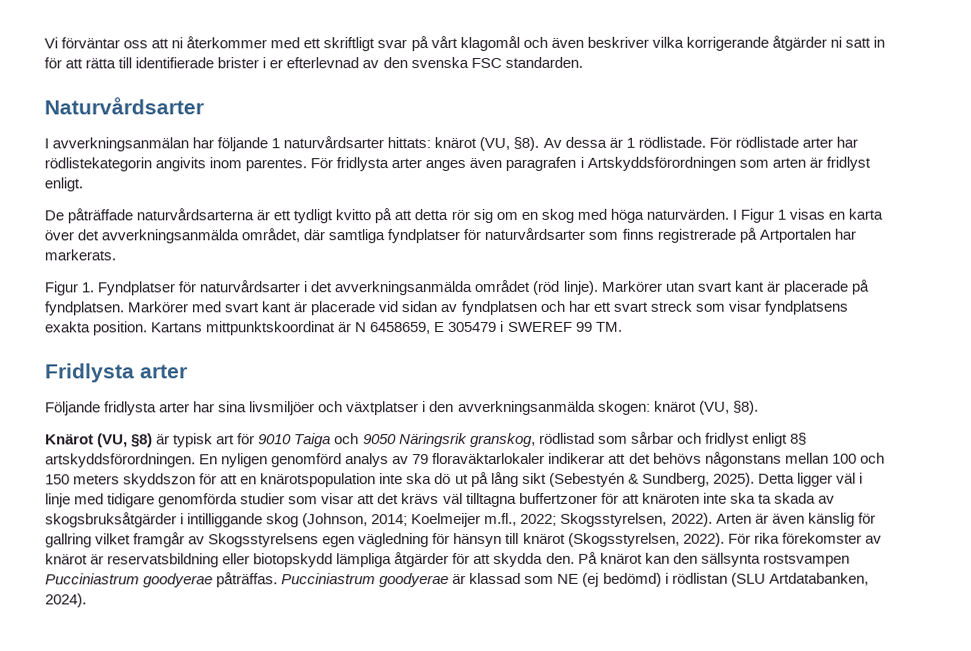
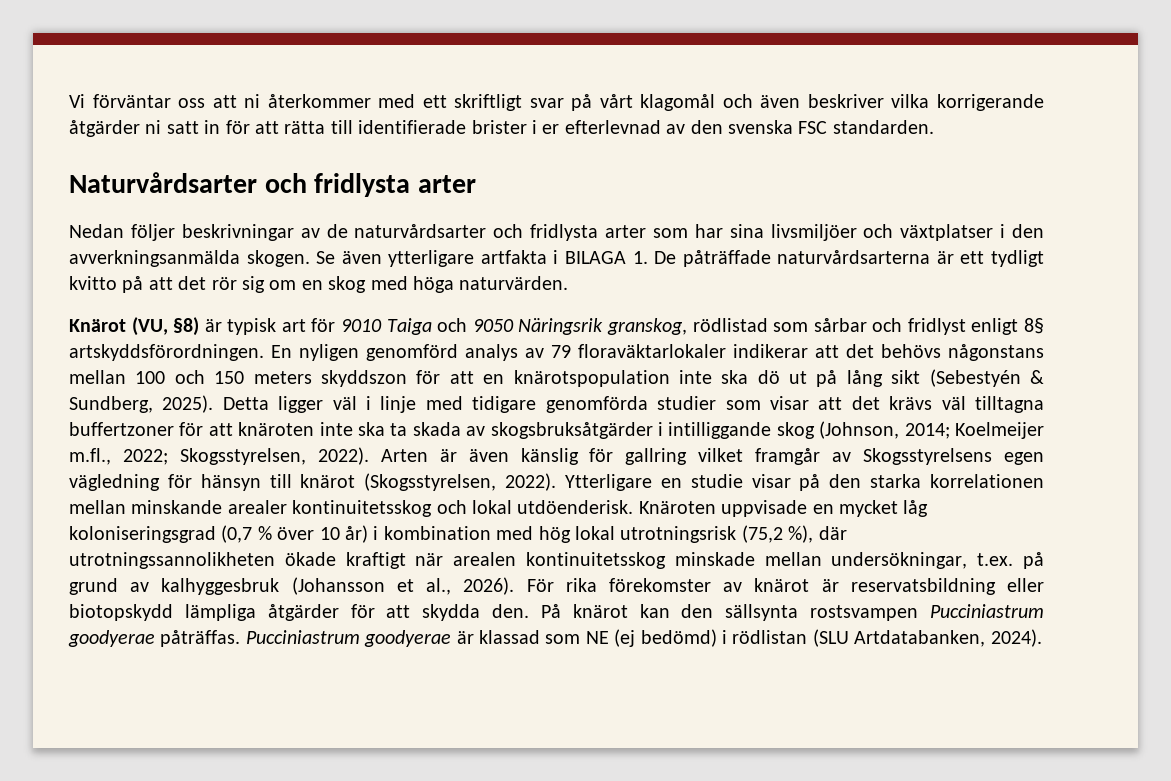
- Naturvårdsarter
- I avverkningsanmälan har följande 1 naturvårdsarter hittats: knärot (VU, §8). Av dessa är 1 rödlistade. För rödlistade arter har rödlistekategorin angivits inom parentes. För fridlysta arter anges även paragrafen i Artskyddsförordningen som arten är fridlyst enligt.
- De påträffade naturvårdsarterna är ett tydligt kvitto på att detta rör sig om en skog med höga naturvärden. I Figur 1 visas en karta över det avverkningsanmälda området, där samtliga fyndplatser för naturvårdsarter som finns registrerade på Artportalen har markerats.
- Figur 1. Fyndplatser för naturvårdsarter i det avverkningsanmälda området (röd linje). Markörer utan svart kant är placerade på fyndplatsen. Markörer med svart kant är placerade vid sidan av fyndplatsen och har ett svart streck som visar fyndplatsens exakta position. Kartans mittpunktskoordinat är N 6458659, E 305479 i SWEREF 99 TM.
- Fridlysta arter
- Följande fridlysta arter har sina livsmiljöer och växtplatser i den avverkningsanmälda skogen: knärot (VU, §8).
+ Naturvårdsarter och fridlysta arter
+ Nedan följer beskrivningar av de naturvårdsarter och fridlysta arter som har sina livsmiljöer och växtplatser i den avverkningsanmälda skogen. Se även ytterligare artfakta i BILAGA 1. De påträffade naturvårdsarterna är ett tydligt kvitto på att det rör sig om en skog med höga naturvärden.
+ Ytterligare en studie visar på den starka korrelationen mellan minskande arealer kontinuitetsskog och lokal utdöenderisk. Knäroten uppvisade en mycket låg koloniseringsgrad (0,7 % över 10 år) i kombination med hög lokal utrotningsrisk (75,2 %), där utrotningssannolikheten ökade kraftigt när arealen kontinuitetsskog minskade mellan undersökningar, t.ex. på grund av kalhyggesbruk (Johansson et al., 2026).

